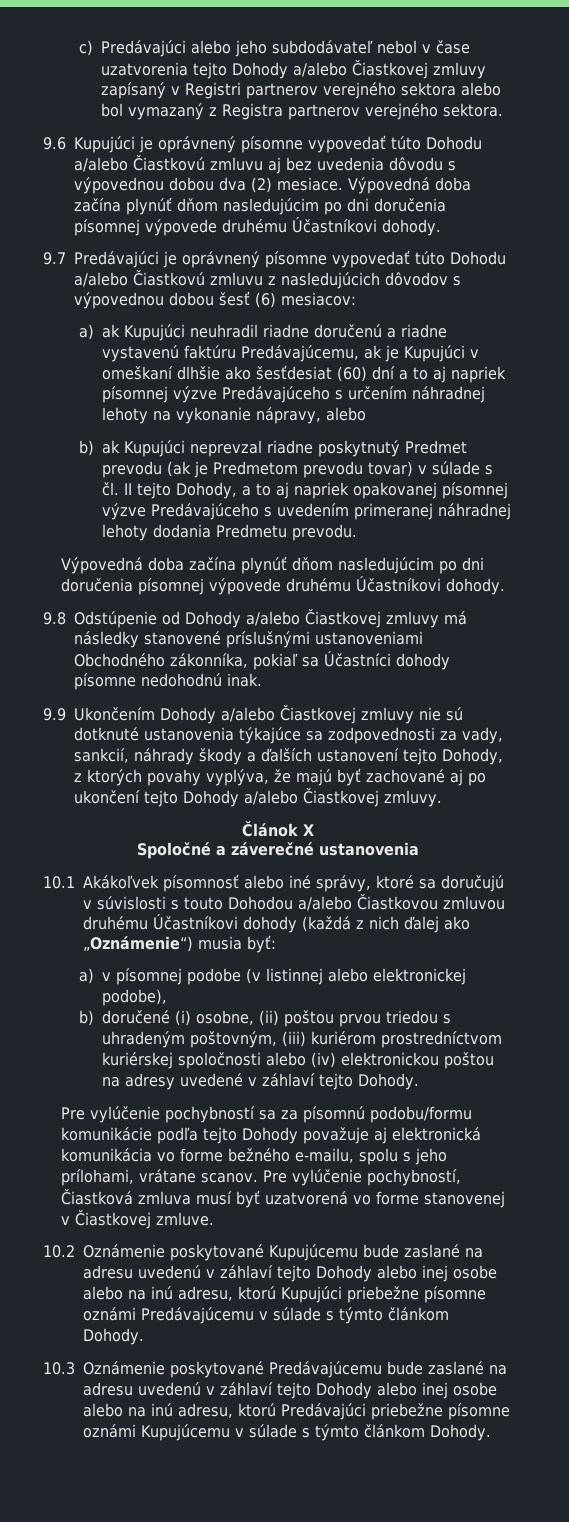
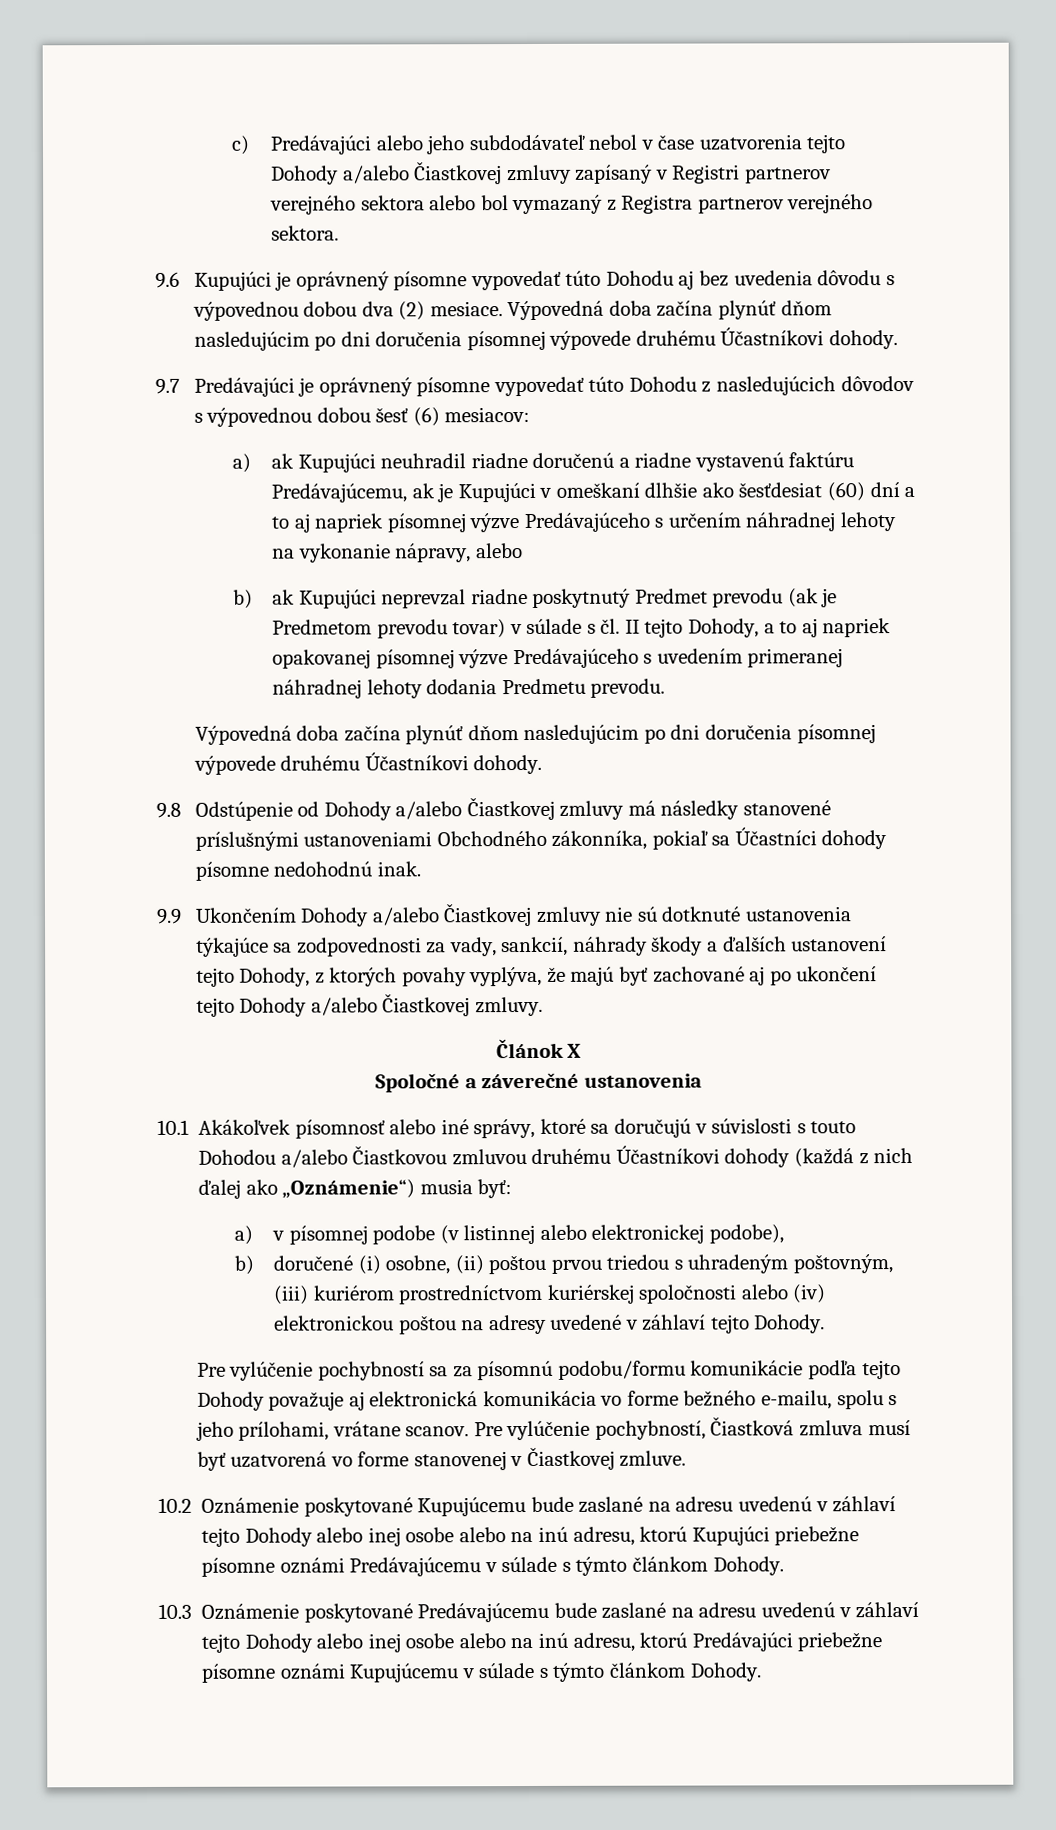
- 9.6 Kupujúci je oprávnený písomne vypovedať túto Dohodu a/alebo Čiastkovú zmluvu aj bez uvedenia dôvodu s výpovednou dobou dva (2) mesiace.
+ 9.6 Kupujúci je oprávnený písomne vypovedať túto Dohodu aj bez uvedenia dôvodu s výpovednou dobou dva (2) mesiace.
- 9.7 Predávajúci je oprávnený písomne vypovedať túto Dohodu a/alebo Čiastkovú zmluvu z nasledujúcich dôvodov s výpovednou dobou šesť (6) mesiacov:
+ 9.7 Predávajúci je oprávnený písomne vypovedať túto Dohodu z nasledujúcich dôvodov s výpovednou dobou šesť (6) mesiacov:

